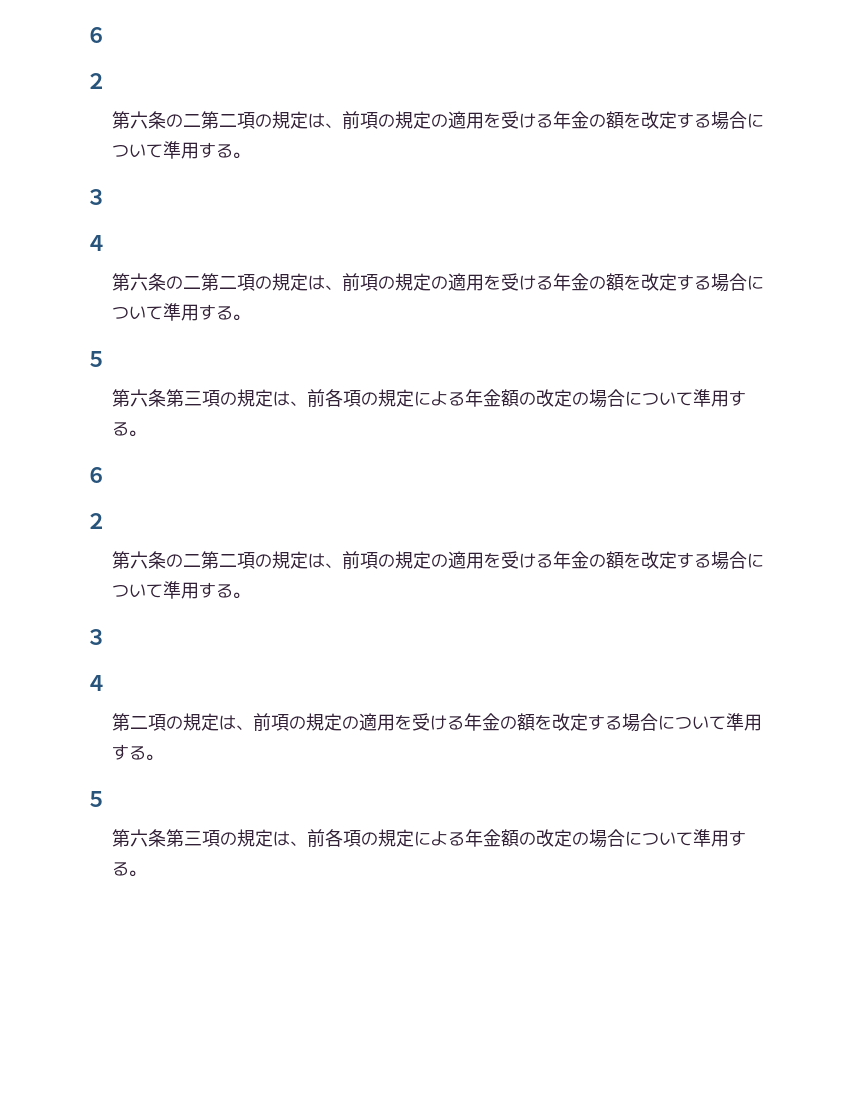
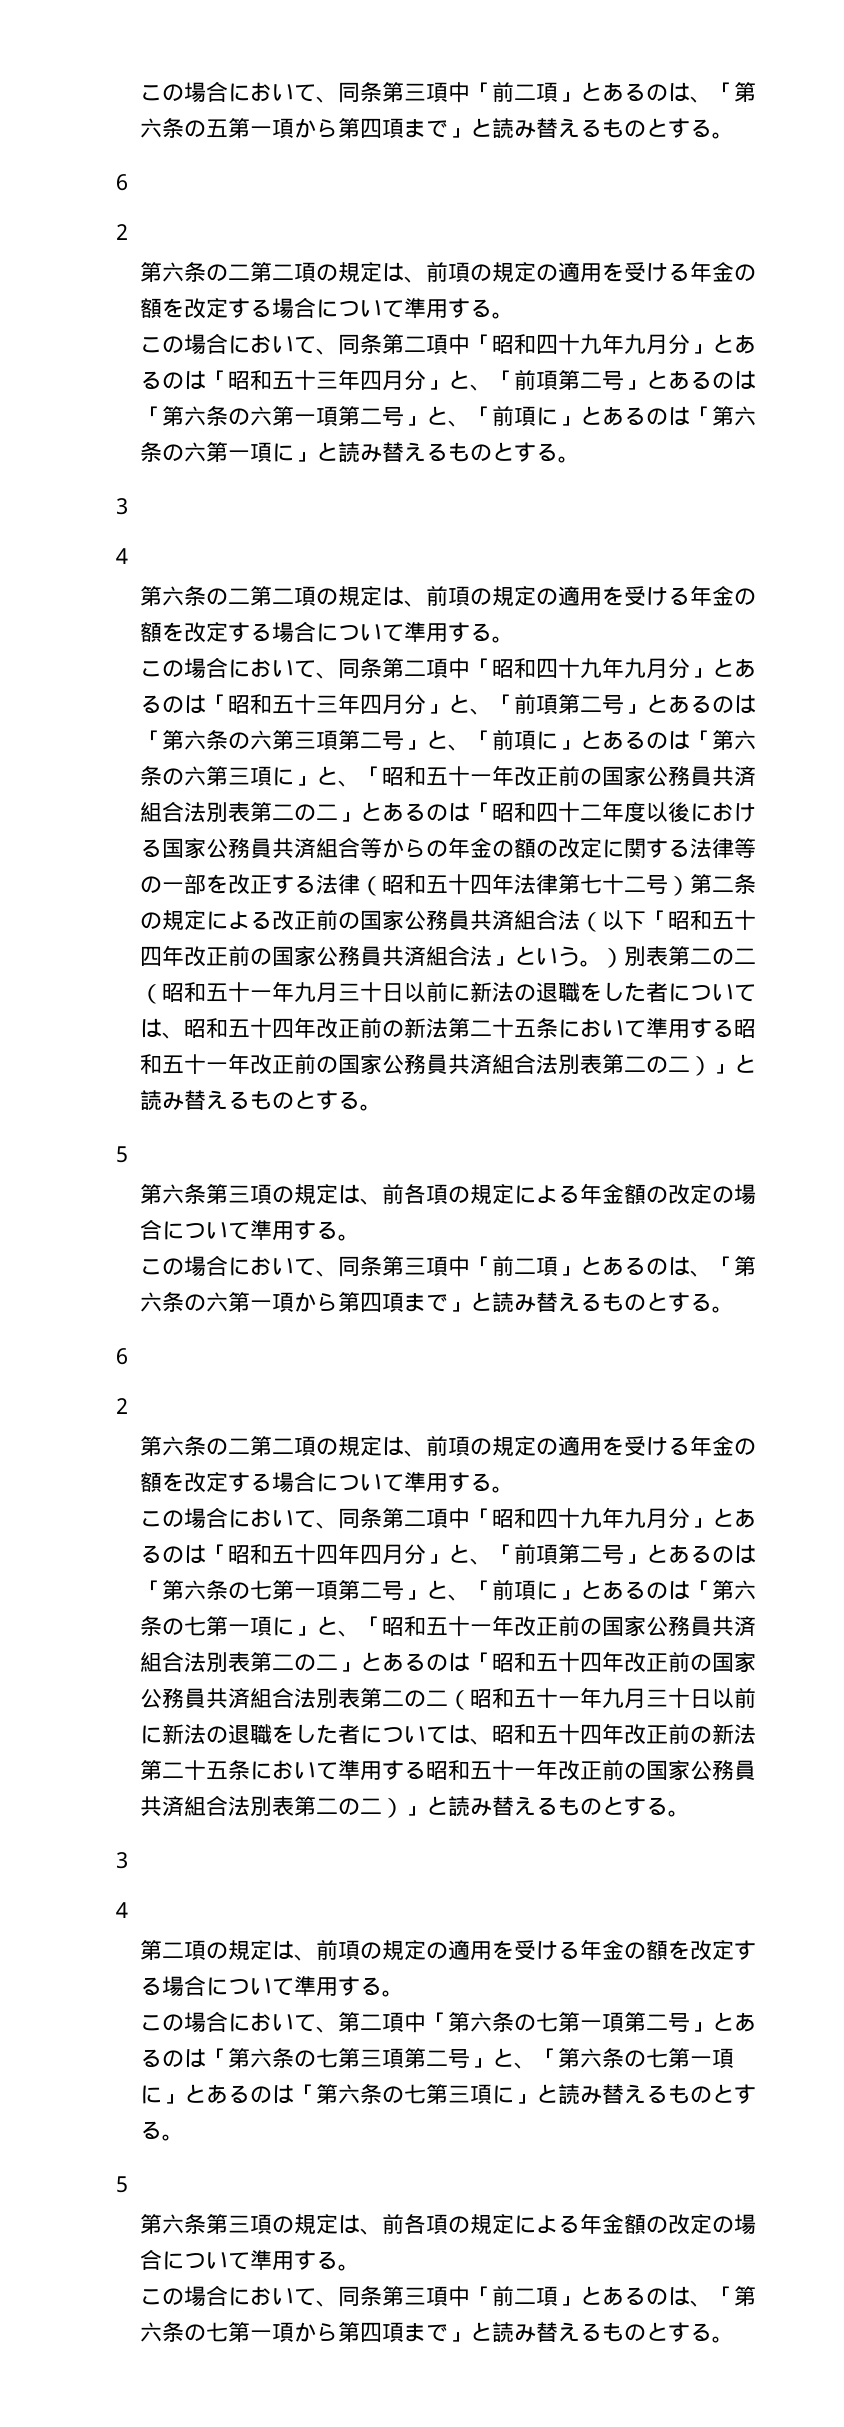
+ この場合において、同条第三項中「前二項」とあるのは、「第六条の五第一項から第四項まで」と読み替えるものとする。
+ この場合において、同条第二項中「昭和四十九年九月分」とあるのは「昭和五十三年四月分」と、「前項第二号」とあるのは「第六条の六第一項第二号」と、「前項に」とあるのは「第六条の六第一項に」と読み替えるものとする。
+ この場合において、同条第二項中「昭和四十九年九月分」とあるのは「昭和五十三年四月分」と、「前項第二号」とあるのは「第六条の六第三項第二号」と、「前項に」とあるのは「第六条の六第三項に」と、「昭和五十一年改正前の国家公務員共済組合法別表第二の二」とあるのは「昭和四十二年度以後における国家公務員共済組合等からの年金の額の改定に関する法律等の一部を改正する法律（昭和五十四年法律第七十二号）第二条の規定による改正前の国家公務員共済組合法（以下「昭和五十四年改正前の国家公務員共済組合法」という。）別表第二の二（昭和五十一年九月三十日以前に新法の退職をした者については、昭和五十四年改正前の新法第二十五条において準用する昭和五十一年改正前の国家公務員共済組合法別表第二の二）」と読み替えるものとする。
+ この場合において、同条第三項中「前二項」とあるのは、「第六条の六第一項から第四項まで」と読み替えるものとする。
+ この場合において、同条第二項中「昭和四十九年九月分」とあるのは「昭和五十四年四月分」と、「前項第二号」とあるのは「第六条の七第一項第二号」と、「前項に」とあるのは「第六条の七第一項に」と、「昭和五十一年改正前の国家公務員共済組合法別表第二の二」とあるのは「昭和五十四年改正前の国家公務員共済組合法別表第二の二（昭和五十一年九月三十日以前に新法の退職をした者については、昭和五十四年改正前の新法第二十五条において準用する昭和五十一年改正前の国家公務員共済組合法別表第二の二）」と読み替えるものとする。
+ この場合において、第二項中「第六条の七第一項第二号」とあるのは「第六条の七第三項第二号」と、「第六条の七第一項に」とあるのは「第六条の七第三項に」と読み替えるものとする。
+ この場合において、同条第三項中「前二項」とあるのは、「第六条の七第一項から第四項まで」と読み替えるものとする。

